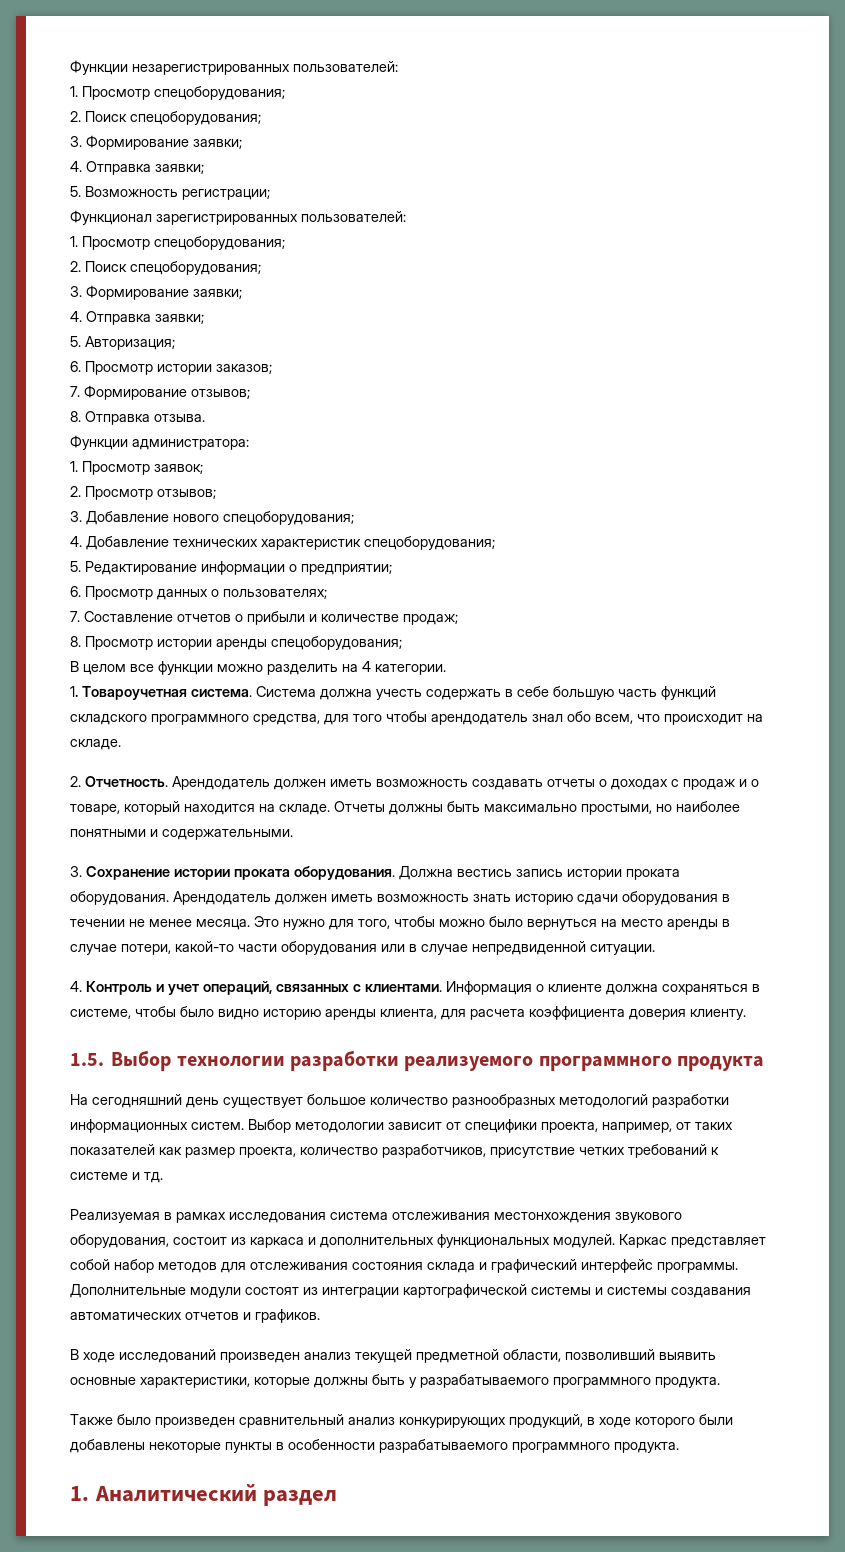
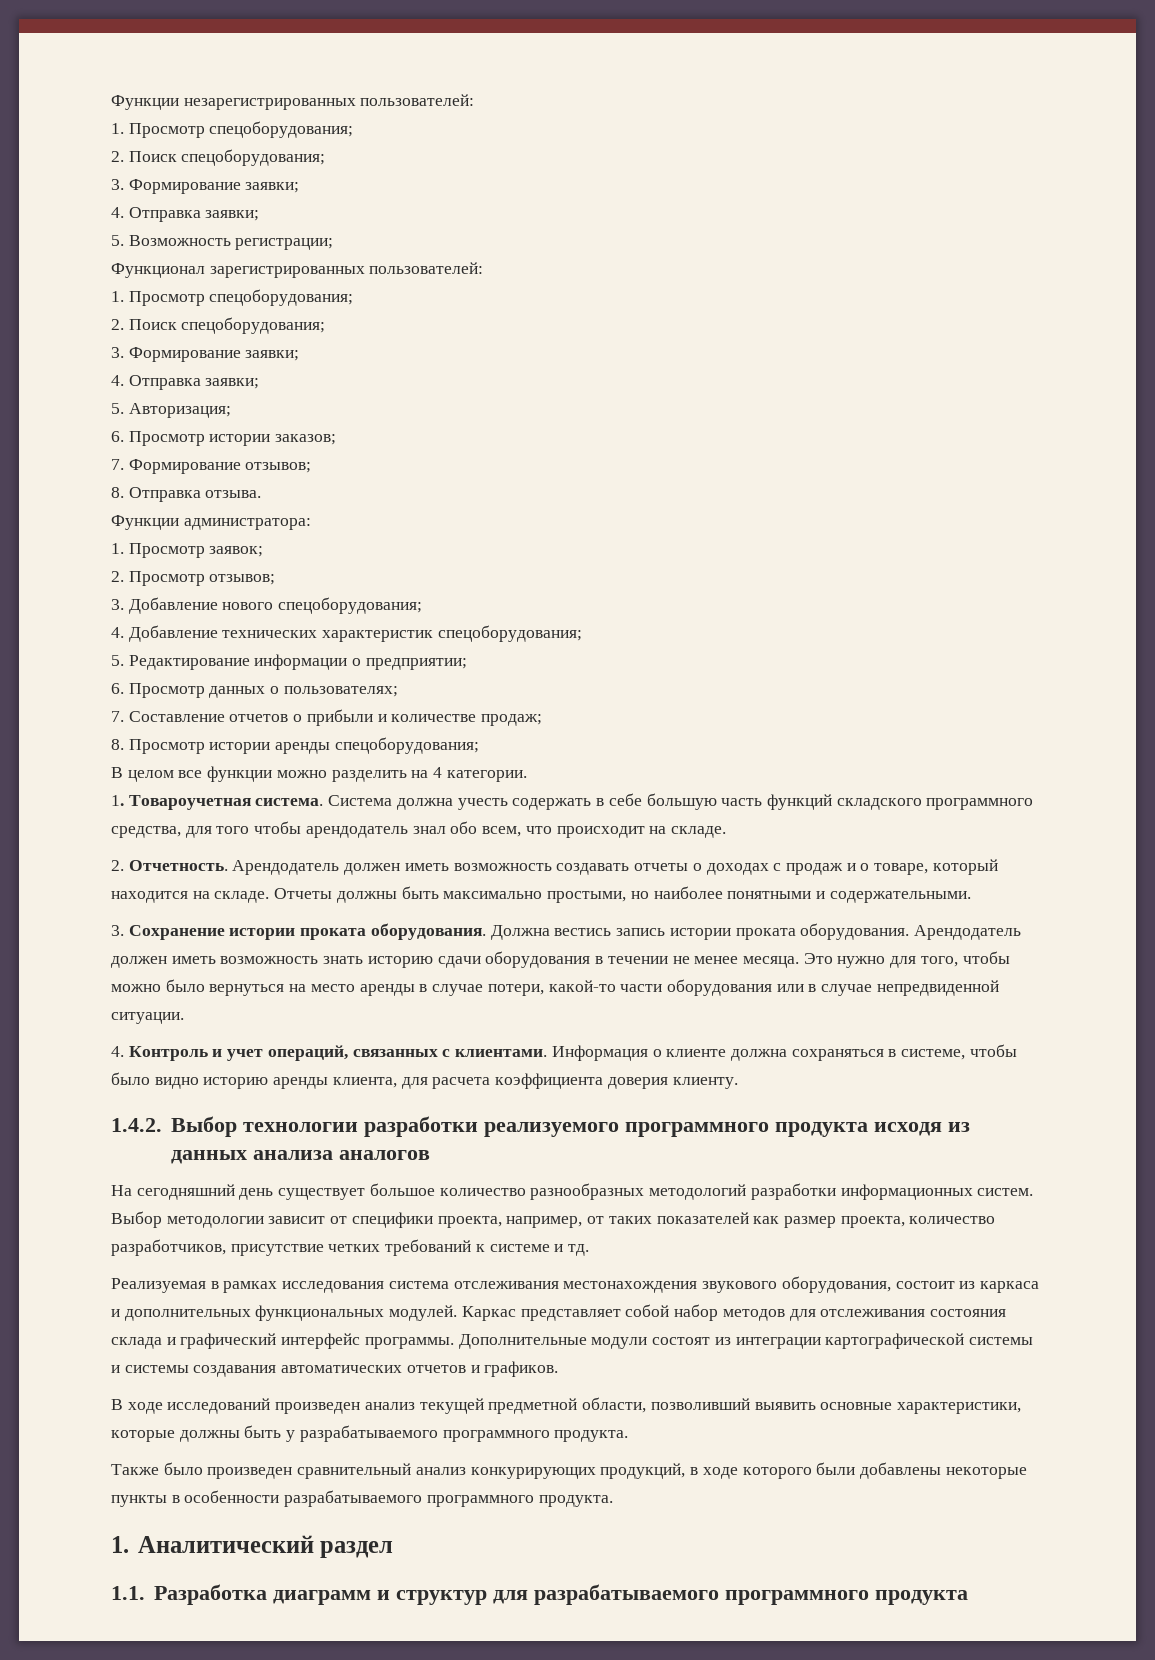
- 1.5. Выбор технологии разработки реализуемого программного продукта
+ 1.4.2. Выбор технологии разработки реализуемого программного продукта исходя из данных анализа аналогов
- Реализуемая в рамках исследования система отслеживания местонхождения звукового оборудования, состоит из каркаса и дополнительных функциональных модулей.
+ Реализуемая в рамках исследования система отслеживания местонахождения звукового оборудования, состоит из каркаса и дополнительных функциональных модулей.
+ 1.1. Разработка диаграмм и структур для разрабатываемого программного продукта

